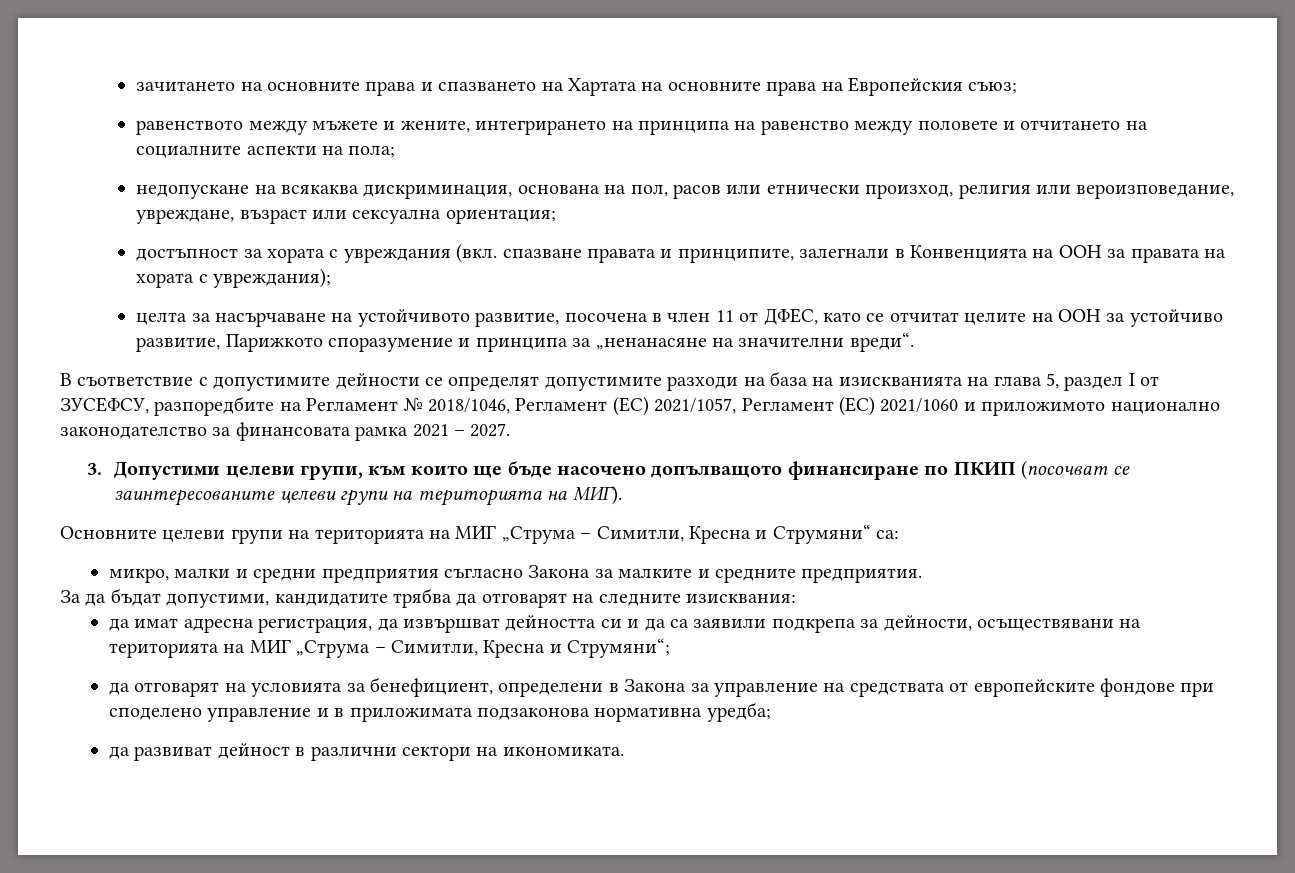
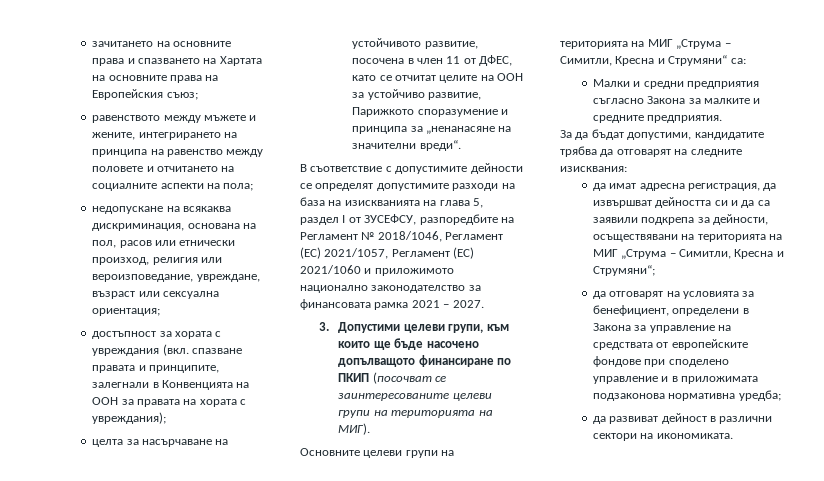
- микро, малки и средни предприятия съгласно Закона за малките и средните предприятия.
+ Малки и средни предприятия съгласно Закона за малките и средните предприятия.

